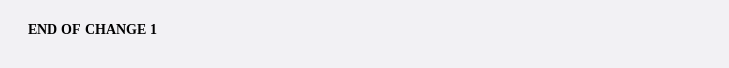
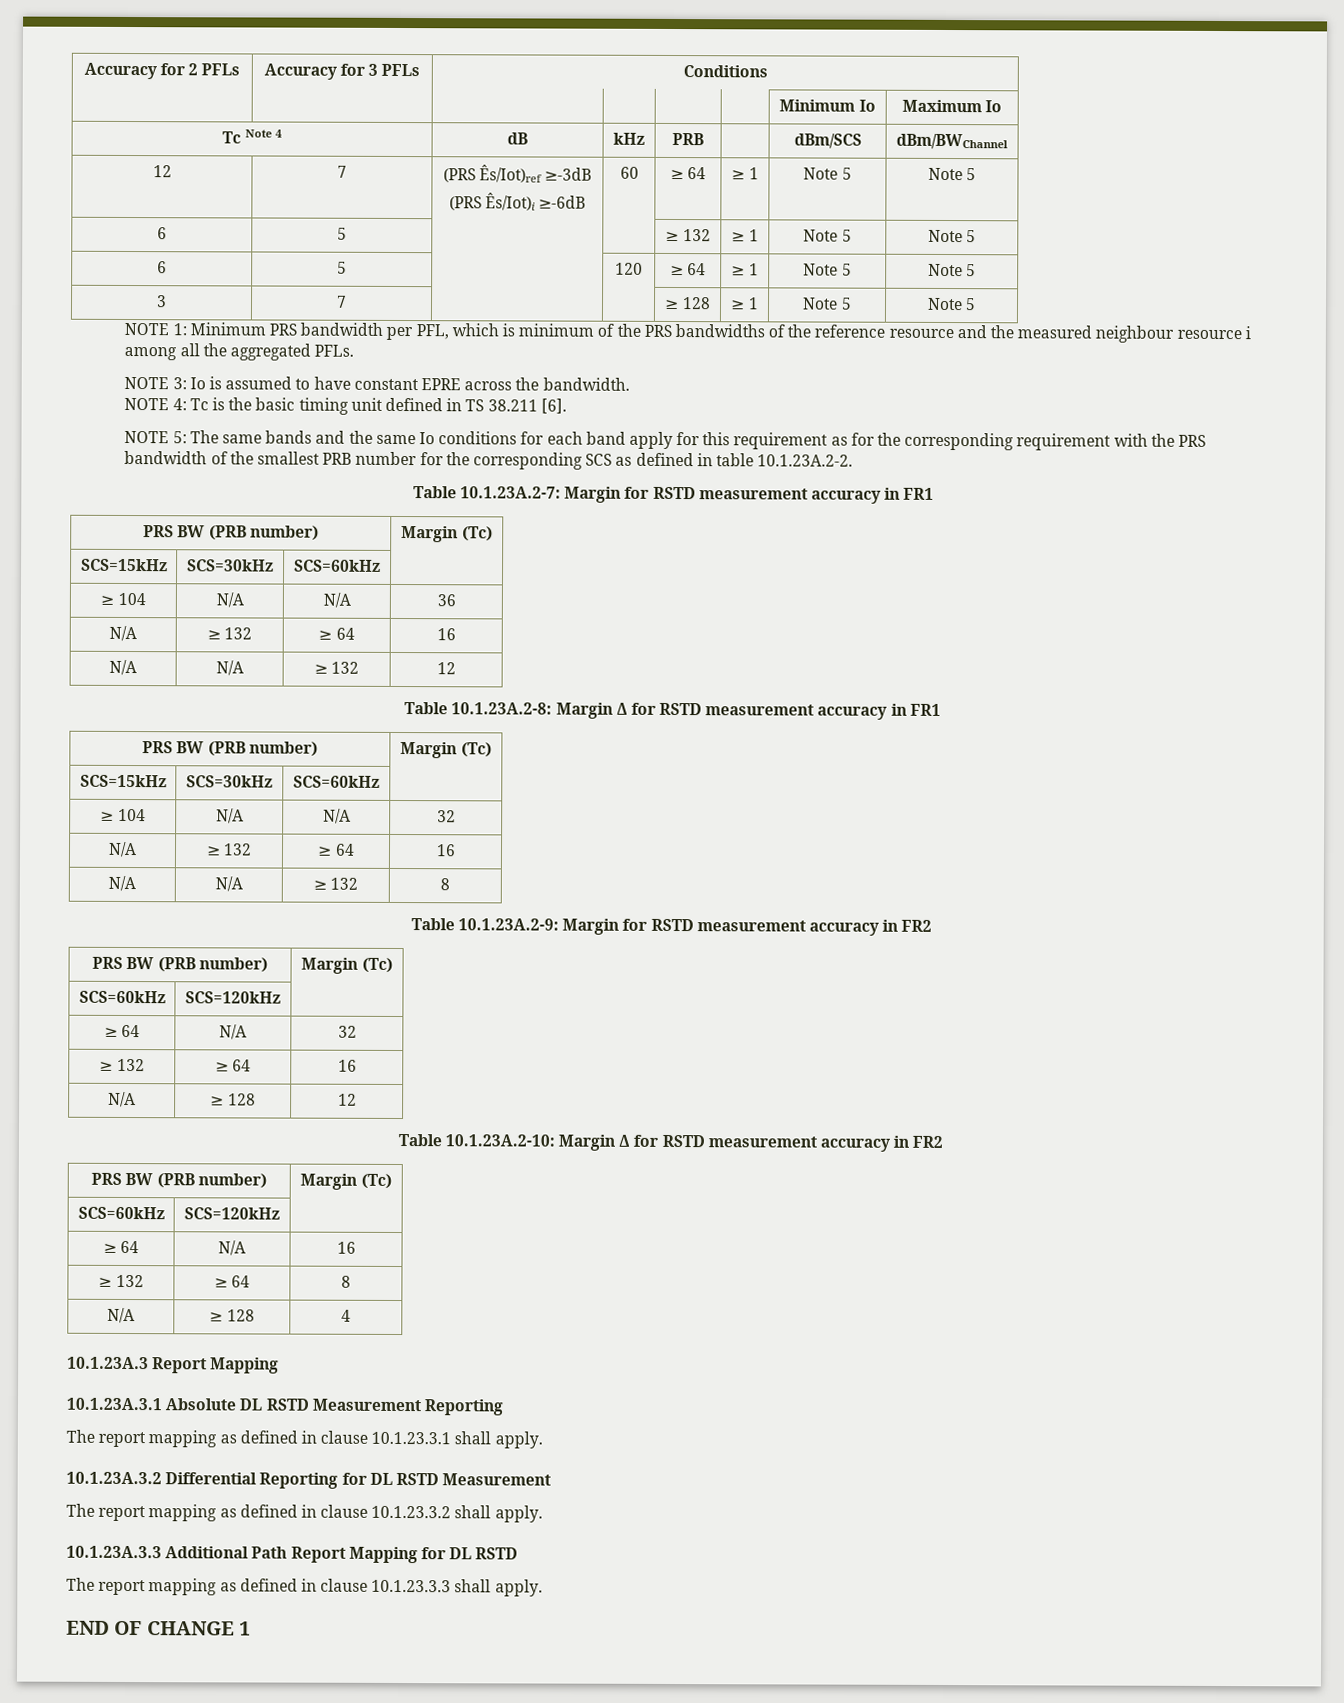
+ Accuracy for 2 PFLs | Accuracy for 3 PFLs | Conditions
+ | | | | | | Minimum Io | Maximum Io
+ Tc Note 4 | dB | kHz | PRB | | dBm/SCS | dBm/BWChannel
+ 12 | 7 | (PRS Ês/Iot)ref ≥-3dB
+ (PRS Ês/Iot)i ≥-6dB | 60 | ≥ 64 | ≥ 1 | Note 5 | Note 5
+ 6 | 5 | | | ≥ 132 | ≥ 1 | Note 5 | Note 5
+ 6 | 5 | | 120 | ≥ 64 | ≥ 1 | Note 5 | Note 5
+ 3 | 7 | | | ≥ 128 | ≥ 1 | Note 5 | Note 5
+ NOTE 1: Minimum PRS bandwidth per PFL, which is minimum of the PRS bandwidths of the reference resource and the measured neighbour resource i among all the aggregated PFLs.
+ NOTE 3: Io is assumed to have constant EPRE across the bandwidth.
+ NOTE 4: Tc is the basic timing unit defined in TS 38.211 [6].
+ NOTE 5: The same bands and the same Io conditions for each band apply for this requirement as for the corresponding requirement with the PRS bandwidth of the smallest PRB number for the corresponding SCS as defined in table 10.1.23A.2-2.
+ Table 10.1.23A.2-7: Margin for RSTD measurement accuracy in FR1
+ PRS BW (PRB number) | Margin (Tc)
+ SCS=15kHz | SCS=30kHz | SCS=60kHz |
+ ≥ 104 | N/A | N/A | 36
+ N/A | ≥ 132 | ≥ 64 | 16
+ N/A | N/A | ≥ 132 | 12
+ Table 10.1.23A.2-8: Margin Δ for RSTD measurement accuracy in FR1
+ PRS BW (PRB number) | Margin (Tc)
+ SCS=15kHz | SCS=30kHz | SCS=60kHz |
+ ≥ 104 | N/A | N/A | 32
+ N/A | ≥ 132 | ≥ 64 | 16
+ N/A | N/A | ≥ 132 | 8
+ Table 10.1.23A.2-9: Margin for RSTD measurement accuracy in FR2
+ PRS BW (PRB number) | Margin (Tc)
+ SCS=60kHz | SCS=120kHz |
+ ≥ 64 | N/A | 32
+ ≥ 132 | ≥ 64 | 16
+ N/A | ≥ 128 | 12
+ Table 10.1.23A.2-10: Margin Δ for RSTD measurement accuracy in FR2
+ PRS BW (PRB number) | Margin (Tc)
+ SCS=60kHz | SCS=120kHz |
+ ≥ 64 | N/A | 16
+ ≥ 132 | ≥ 64 | 8
+ N/A | ≥ 128 | 4
+ 10.1.23A.3 Report Mapping
+ 10.1.23A.3.1 Absolute DL RSTD Measurement Reporting
+ The report mapping as defined in clause 10.1.23.3.1 shall apply.
+ 10.1.23A.3.2 Differential Reporting for DL RSTD Measurement
+ The report mapping as defined in clause 10.1.23.3.2 shall apply.
+ 10.1.23A.3.3 Additional Path Report Mapping for DL RSTD
+ The report mapping as defined in clause 10.1.23.3.3 shall apply.

